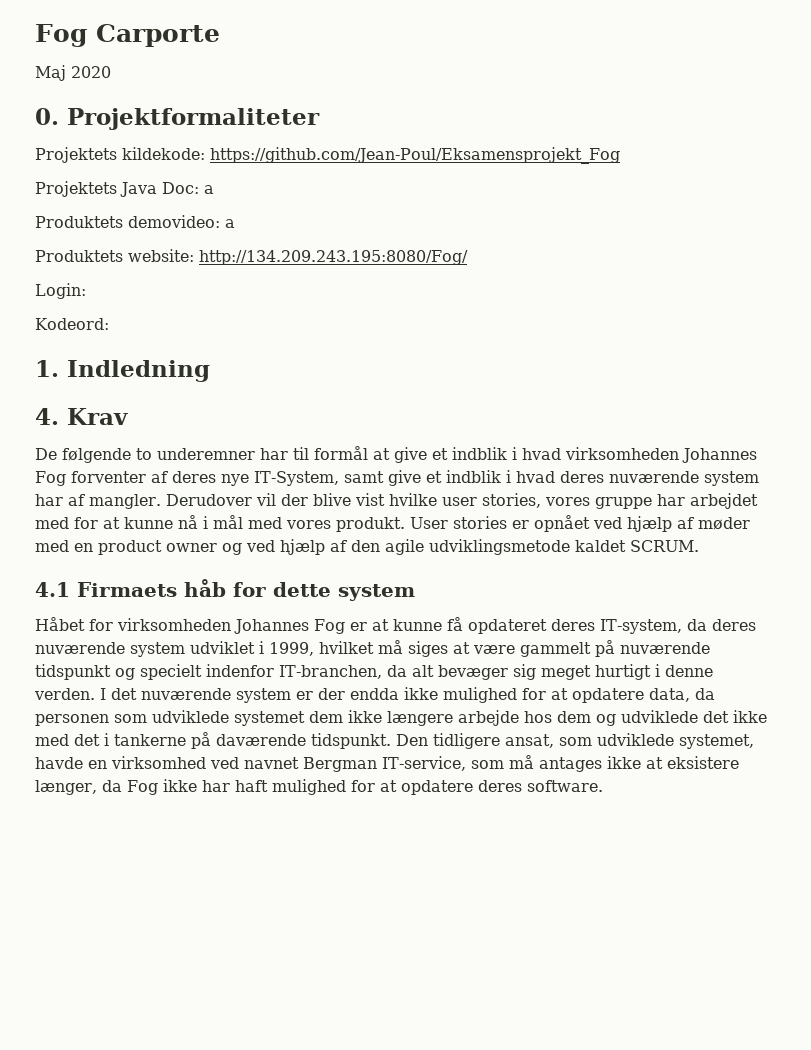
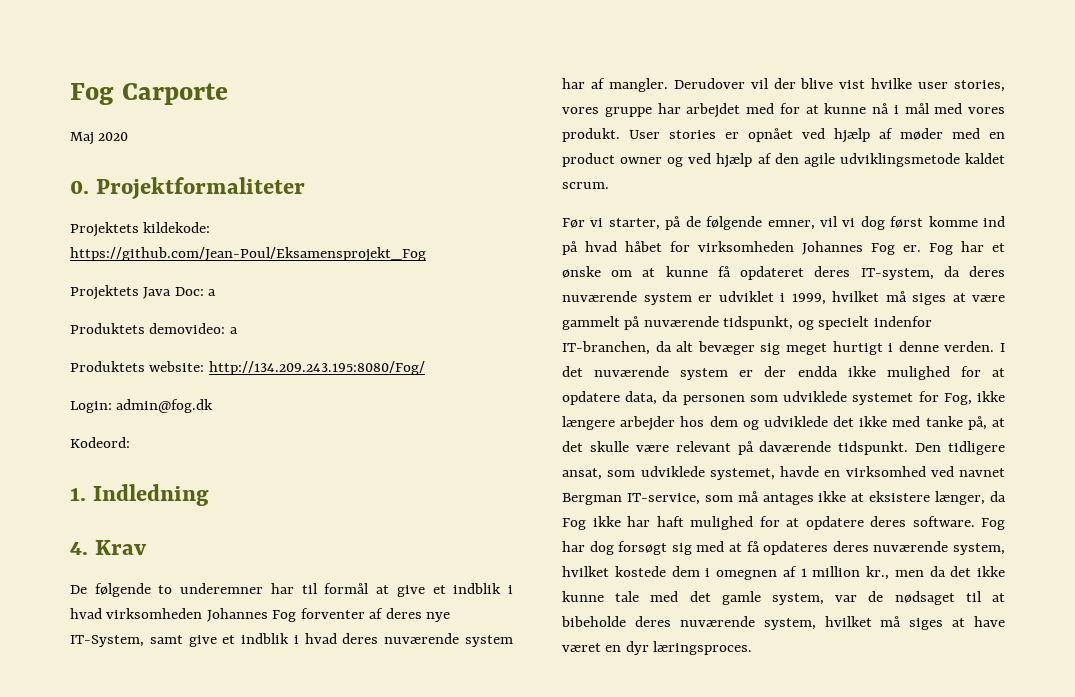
- Login:
+ Login: admin@fog.dk
- User stories er opnået ved hjælp af møder med en product owner og ved hjælp af den agile udviklingsmetode kaldet SCRUM.
- 4.1 Firmaets håb for dette system
- Håbet for virksomheden Johannes Fog er at kunne få opdateret deres IT-system, da deres nuværende system udviklet i 1999, hvilket må siges at være gammelt på nuværende tidspunkt og specielt indenfor IT-branchen, da alt bevæger sig meget hurtigt i denne verden.
+ User stories er opnået ved hjælp af møder med en product owner og ved hjælp af den agile udviklingsmetode kaldet scrum.
+ Før vi starter, på de følgende emner, vil vi dog først komme ind på hvad håbet for virksomheden Johannes Fog er. Fog har et ønske om at kunne få opdateret deres IT-system, da deres nuværende system er udviklet i 1999, hvilket må siges at være gammelt på nuværende tidspunkt, og specielt indenfor IT-branchen, da alt bevæger sig meget hurtigt i denne verden.
- I det nuværende system er der endda ikke mulighed for at opdatere data, da personen som udviklede systemet dem ikke længere arbejde hos dem og udviklede det ikke med det i tankerne på daværende tidspunkt.
+ I det nuværende system er der endda ikke mulighed for at opdatere data, da personen som udviklede systemet for Fog, ikke længere arbejder hos dem og udviklede det ikke med tanke på, at det skulle være relevant på daværende tidspunkt.
+ Fog har dog forsøgt sig med at få opdateres deres nuværende system, hvilket kostede dem i omegnen af 1 million kr., men da det ikke kunne tale med det gamle system, var de nødsaget til at bibeholde deres nuværende system, hvilket må siges at have været en dyr læringsproces.

